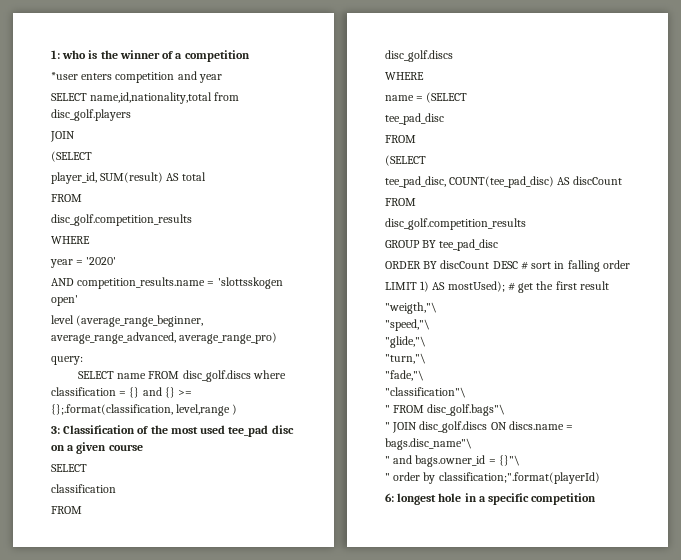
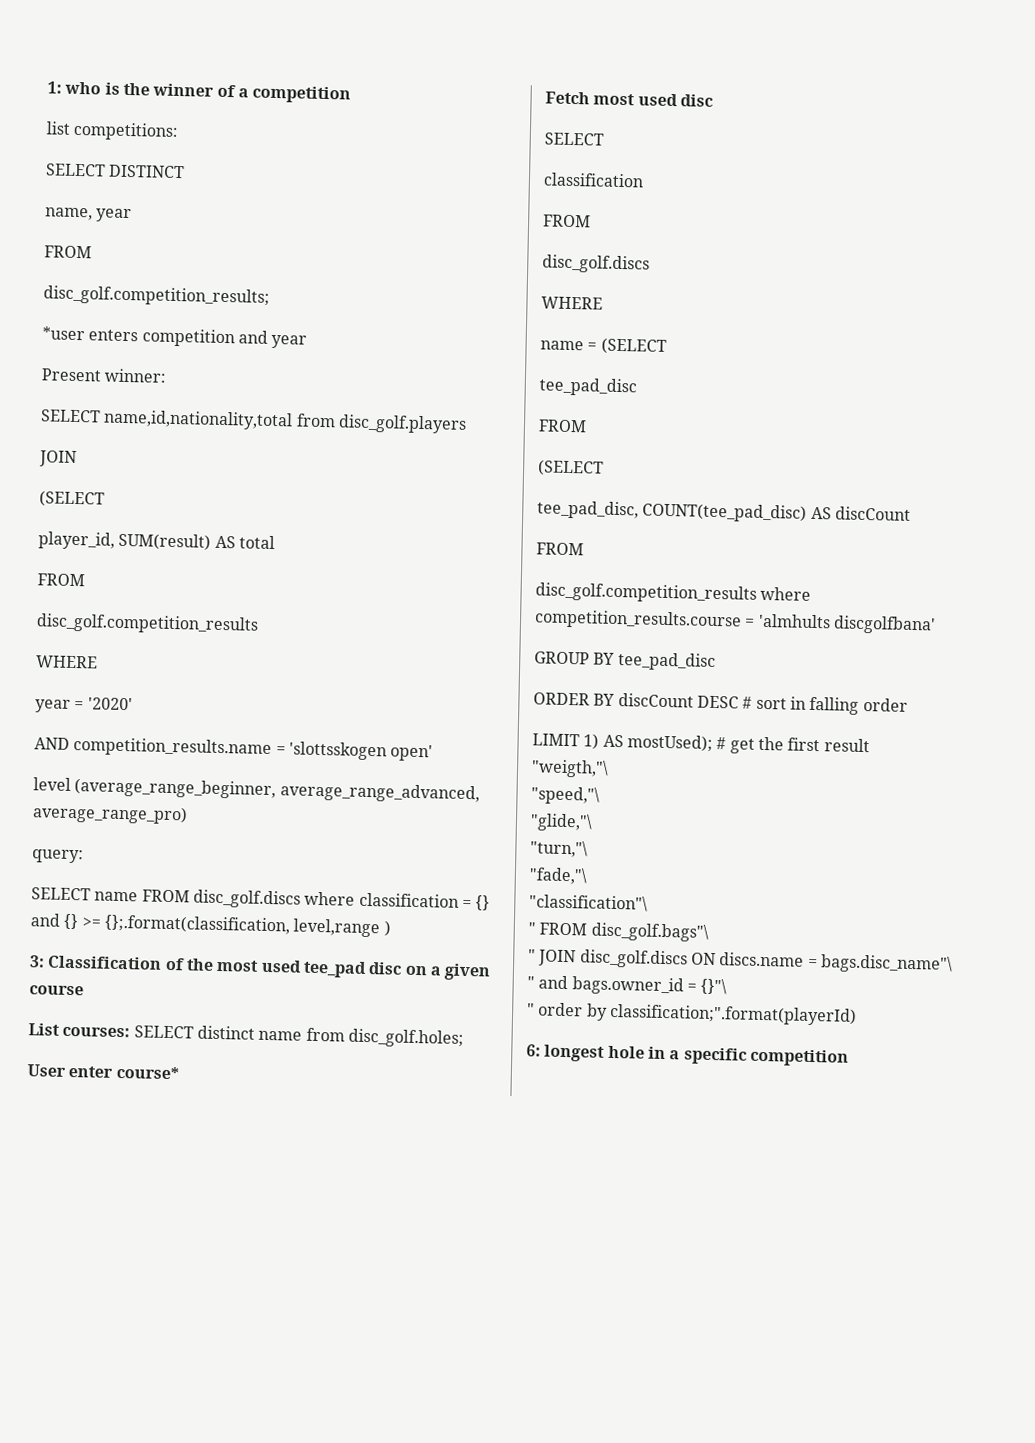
+ list competitions:
+ SELECT DISTINCT
+ name, year
+ FROM
+ disc_golf.competition_results;
+ Present winner:
+ List courses: SELECT distinct name from disc_golf.holes;
+ User enter course*
+ Fetch most used disc
  tee_pad_disc, COUNT(tee_pad_disc) AS discCount
  FROM
- disc_golf.competition_results
+ disc_golf.competition_results where competition_results.course = 'almhults discgolfbana'

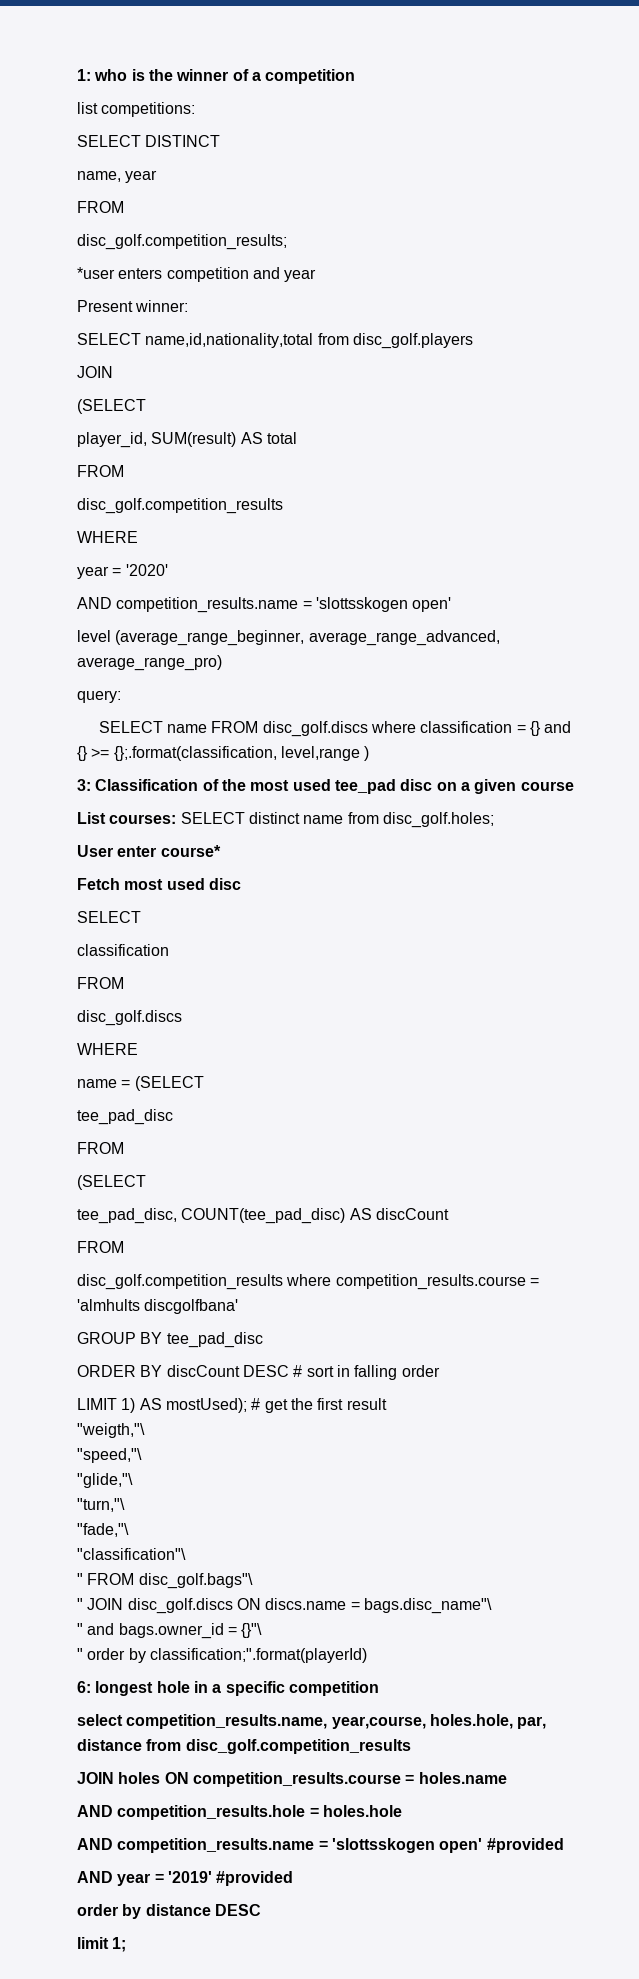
+ select competition_results.name, year,course, holes.hole, par, distance from disc_golf.competition_results
+ JOIN holes ON competition_results.course = holes.name
+ AND competition_results.hole = holes.hole
+ AND competition_results.name = 'slottsskogen open' #provided
+ AND year = '2019' #provided
+ order by distance DESC
+ limit 1;

